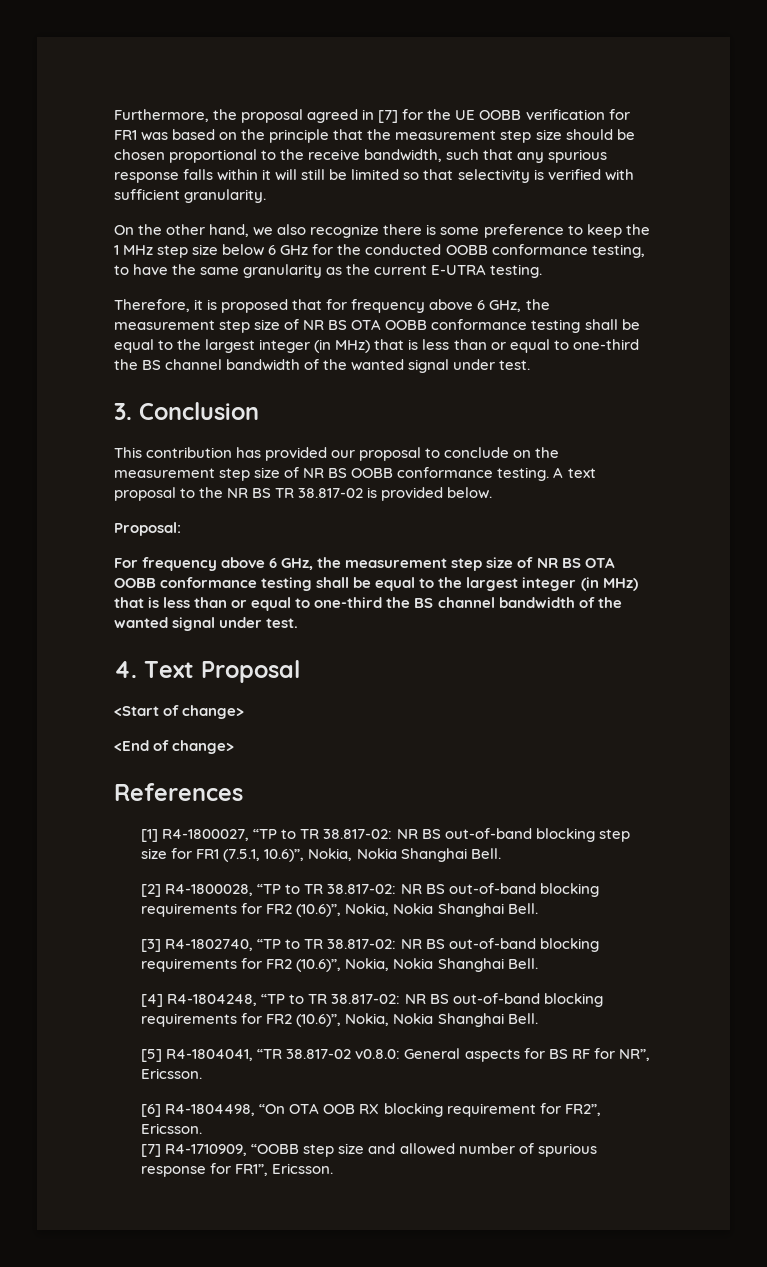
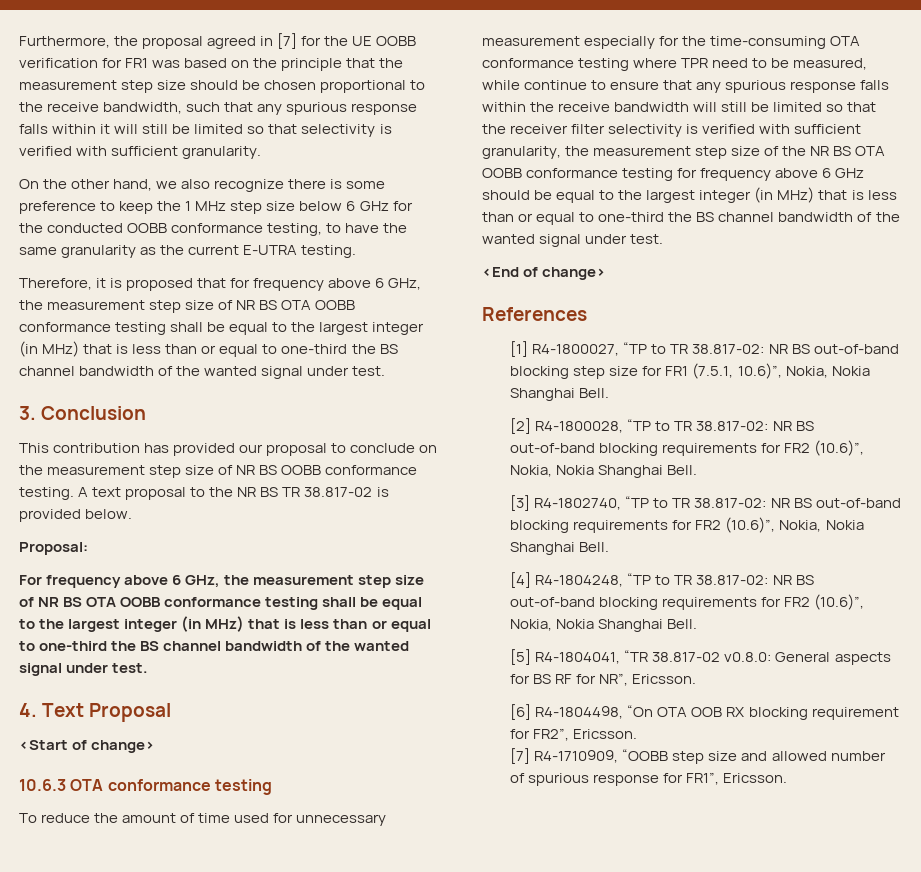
+ 10.6.3 OTA conformance testing
+ To reduce the amount of time used for unnecessary measurement especially for the time-consuming OTA conformance testing where TPR need to be measured, while continue to ensure that any spurious response falls within the receive bandwidth will still be limited so that the receiver filter selectivity is verified with sufficient granularity, the measurement step size of the NR BS OTA OOBB conformance testing for frequency above 6 GHz should be equal to the largest integer (in MHz) that is less than or equal to one-third the BS channel bandwidth of the wanted signal under test.

